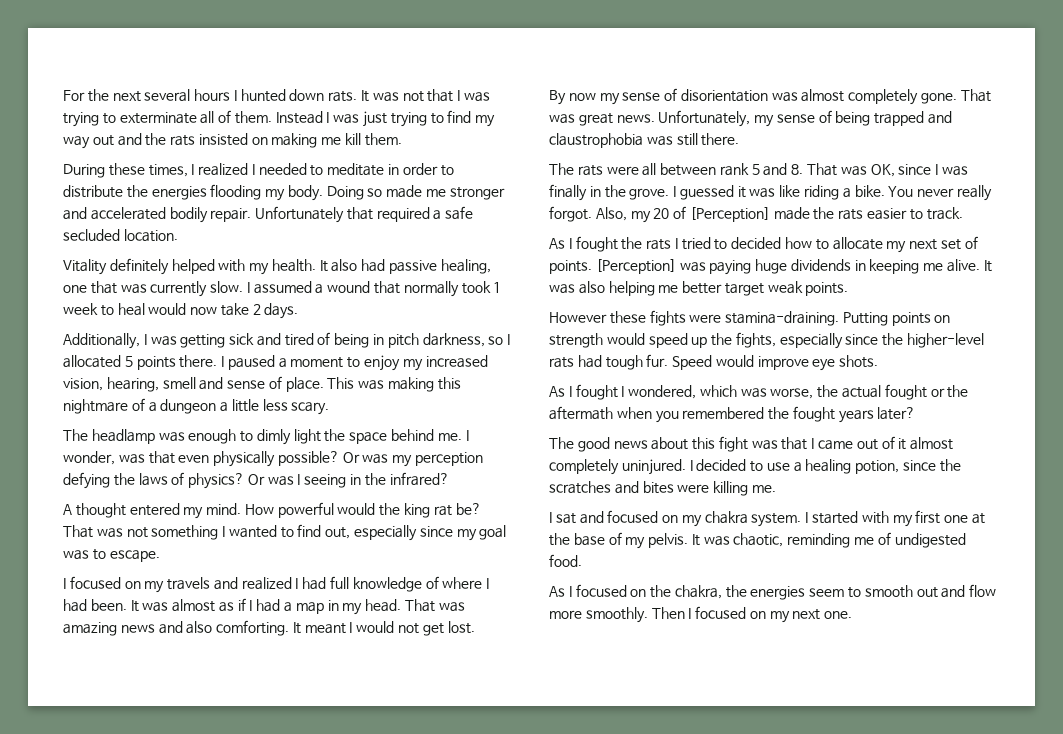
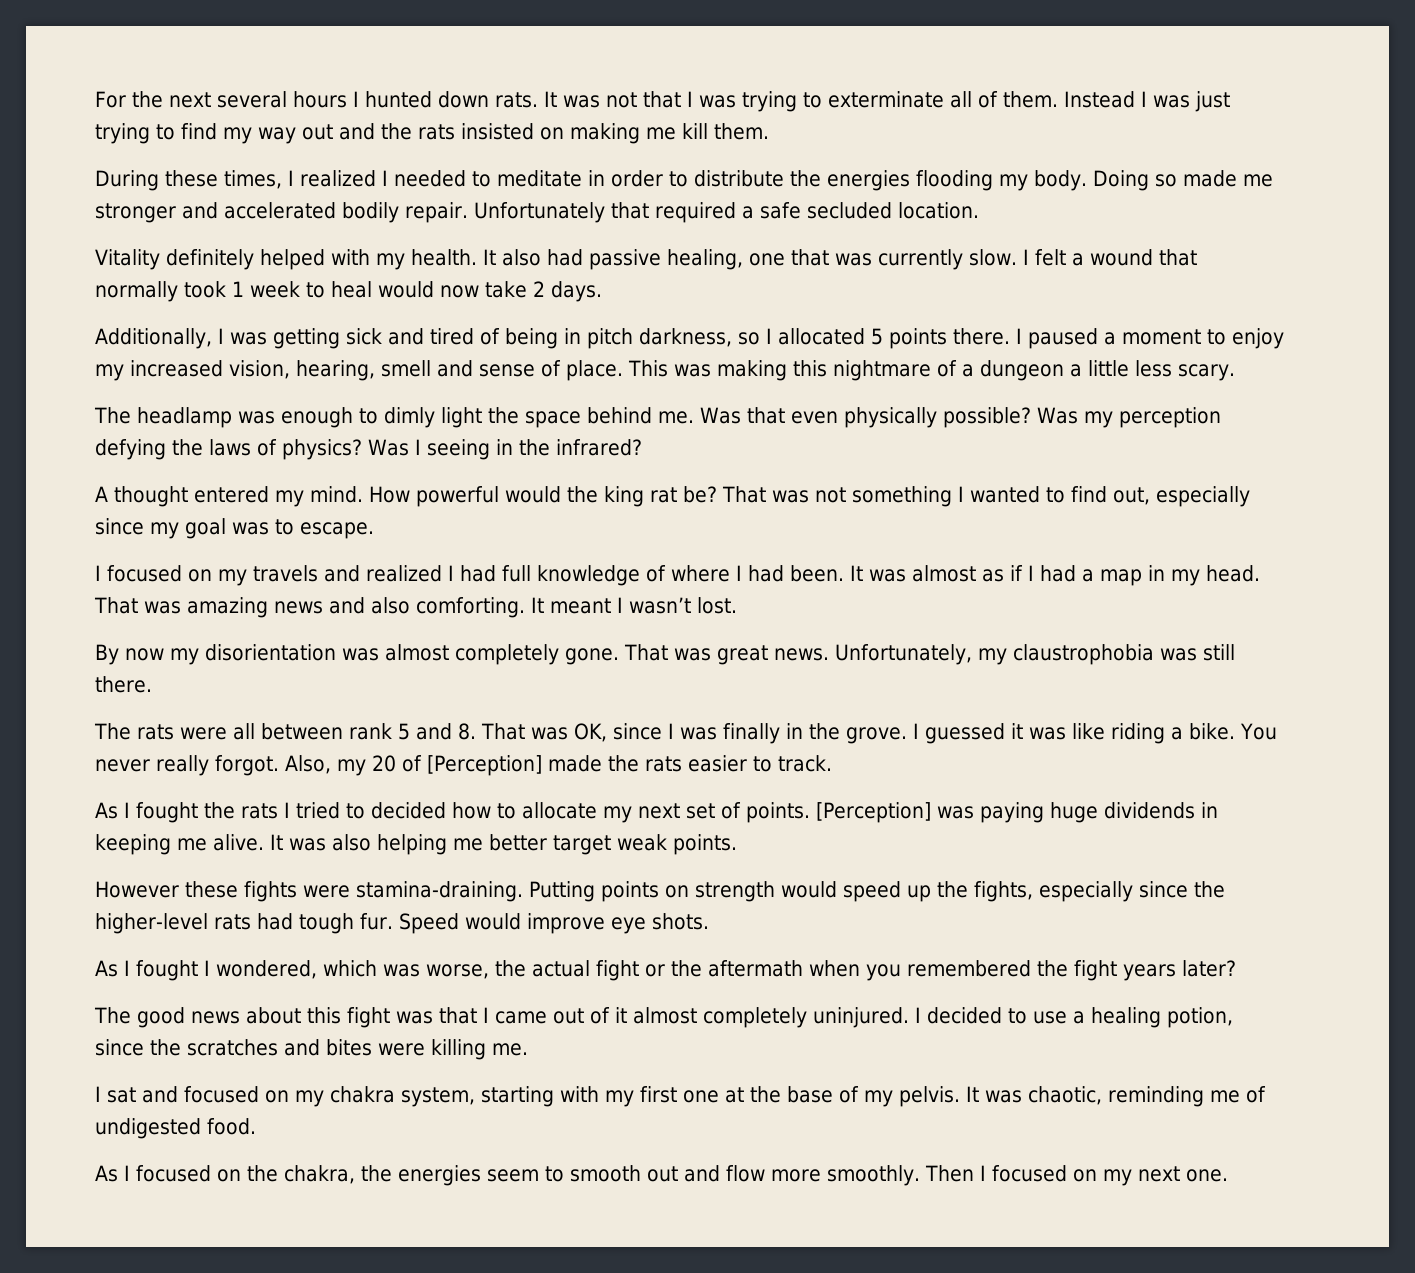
- I assumed a wound that normally took 1 week to heal would now take 2 days.
+ I felt a wound that normally took 1 week to heal would now take 2 days.
- I wonder, was that even physically possible?
+ Was that even physically possible?
- Or was my perception defying the laws of physics?
+ Was my perception defying the laws of physics?
- Or was I seeing in the infrared?
+ Was I seeing in the infrared?
- It meant I would not get lost.
+ It meant I wasn’t lost.
- By now my sense of disorientation was almost completely gone.
+ By now my disorientation was almost completely gone.
- Unfortunately, my sense of being trapped and claustrophobia was still there.
+ Unfortunately, my claustrophobia was still there.
- As I fought I wondered, which was worse, the actual fought or the aftermath when you remembered the fought years later?
+ As I fought I wondered, which was worse, the actual fight or the aftermath when you remembered the fight years later?
- I sat and focused on my chakra system. I started with my first one at the base of my pelvis.
+ I sat and focused on my chakra system, starting with my first one at the base of my pelvis.

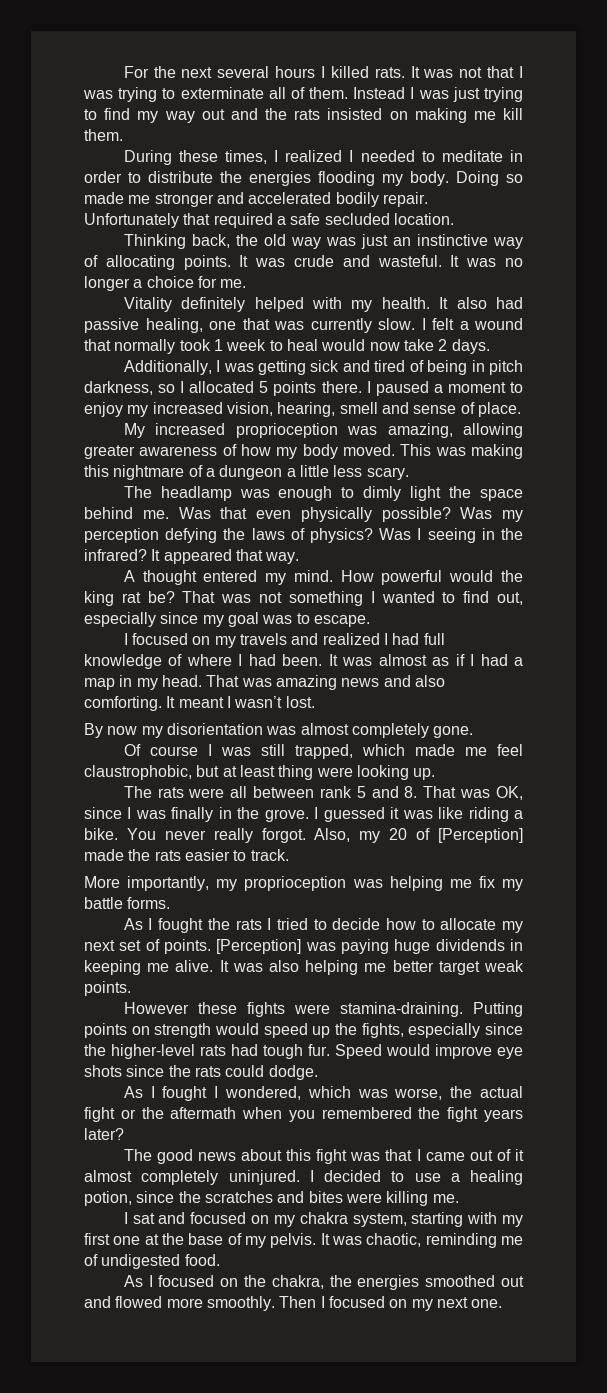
- For the next several hours I hunted down rats.
+ For the next several hours I killed rats.
+ Thinking back, the old way was just an instinctive way of allocating points. It was crude and wasteful. It was no longer a choice for me.
- I paused a moment to enjoy my increased vision, hearing, smell and sense of place. This was making this nightmare of a dungeon a little less scary.
+ I paused a moment to enjoy my increased vision, hearing, smell and sense of place.
+ My increased proprioception was amazing, allowing greater awareness of how my body moved. This was making this nightmare of a dungeon a little less scary.
+ It appeared that way.
- By now my disorientation was almost completely gone. That was great news. Unfortunately, my claustrophobia was still there.
+ By now my disorientation was almost completely gone.
+ Of course I was still trapped, which made me feel claustrophobic, but at least thing were looking up.
+ More importantly, my proprioception was helping me fix my battle forms.
- As I fought the rats I tried to decided how to allocate my next set of points.
+ As I fought the rats I tried to decide how to allocate my next set of points.
- Speed would improve eye shots.
+ Speed would improve eye shots since the rats could dodge.
- As I focused on the chakra, the energies seem to smooth out and flow more smoothly.
+ As I focused on the chakra, the energies smoothed out and flowed more smoothly.

